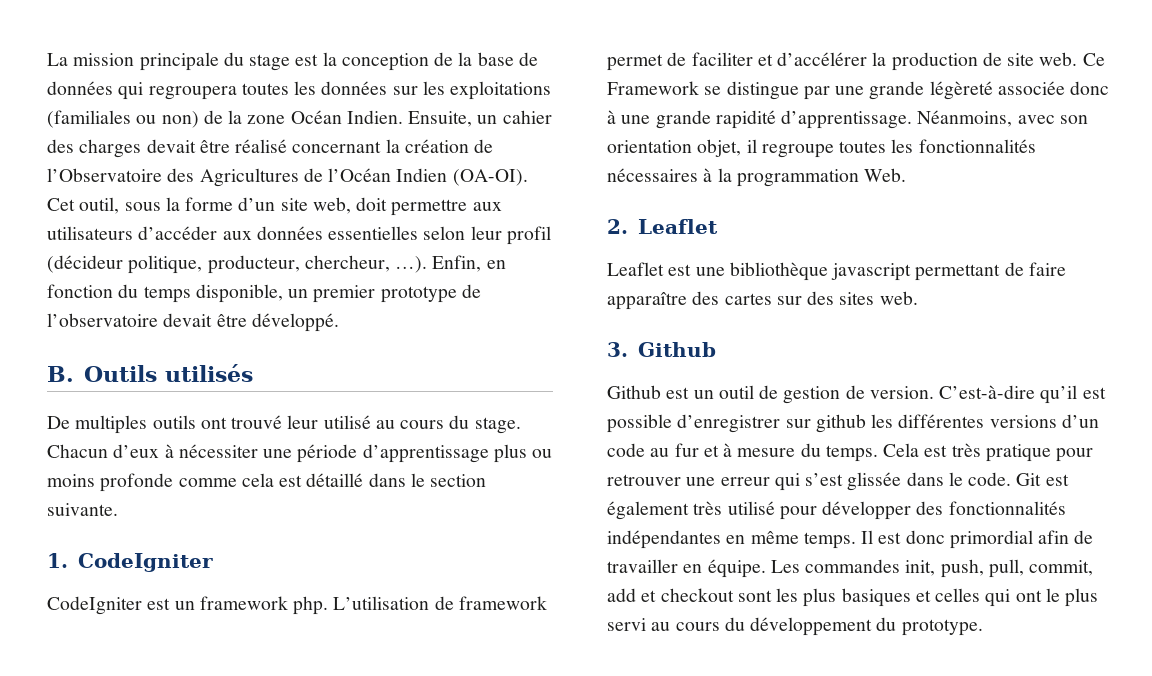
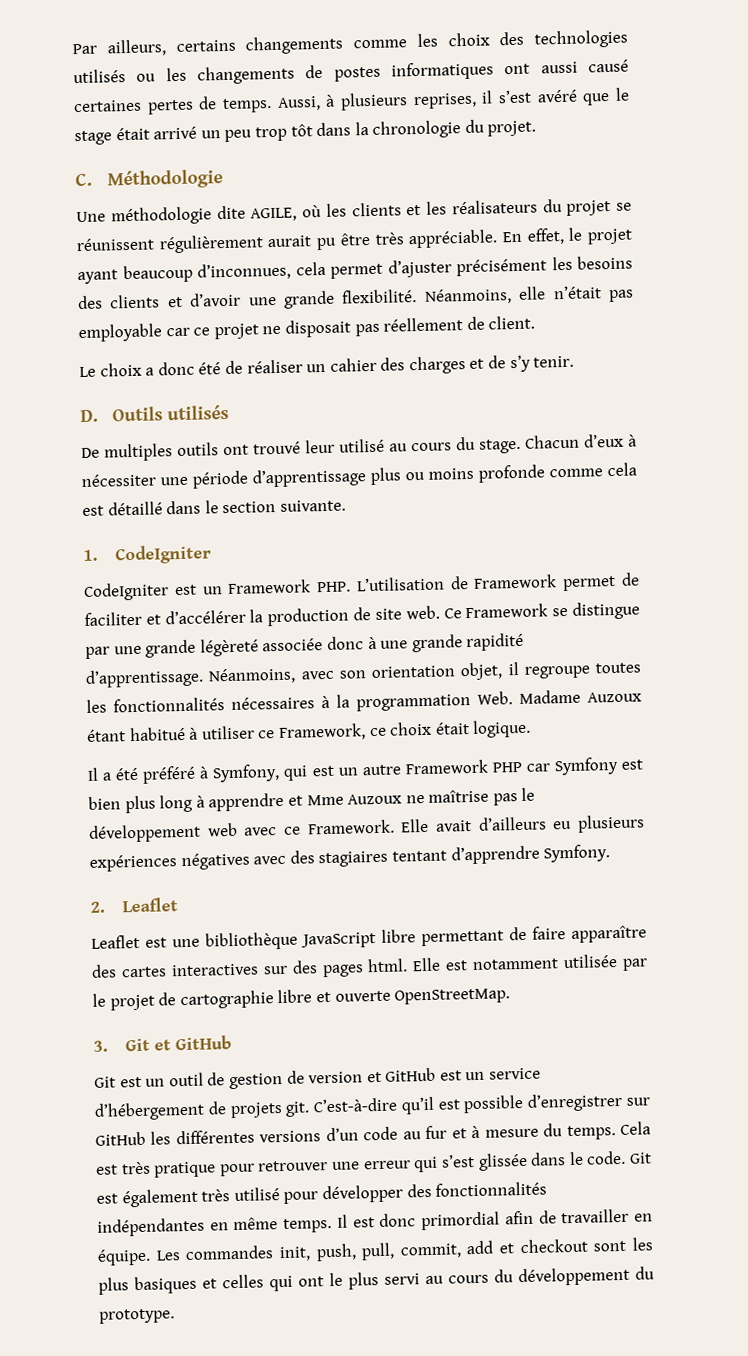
- La mission principale du stage est la conception de la base de données qui regroupera toutes les données sur les exploitations (familiales ou non) de la zone Océan Indien. Ensuite, un cahier des charges devait être réalisé concernant la création de l’Observatoire des Agricultures de l’Océan Indien (OA-OI). Cet outil, sous la forme d’un site web, doit permettre aux utilisateurs d’accéder aux données essentielles selon leur profil (décideur politique, producteur, chercheur, …). Enfin, en fonction du temps disponible, un premier prototype de l’observatoire devait être développé.
- B. Outils utilisés
+ Par ailleurs, certains changements comme les choix des technologies utilisés ou les changements de postes informatiques ont aussi causé certaines pertes de temps. Aussi, à plusieurs reprises, il s’est avéré que le stage était arrivé un peu trop tôt dans la chronologie du projet.
+ C. Méthodologie
+ Une méthodologie dite AGILE, où les clients et les réalisateurs du projet se réunissent régulièrement aurait pu être très appréciable. En effet, le projet ayant beaucoup d’inconnues, cela permet d’ajuster précisément les besoins des clients et d’avoir une grande flexibilité. Néanmoins, elle n’était pas employable car ce projet ne disposait pas réellement de client.
+ Le choix a donc été de réaliser un cahier des charges et de s’y tenir.
+ D. Outils utilisés
- CodeIgniter est un framework php. L’utilisation de framework permet de faciliter et d’accélérer la production de site web.
+ CodeIgniter est un Framework PHP. L’utilisation de Framework permet de faciliter et d’accélérer la production de site web.
- Néanmoins, avec son orientation objet, il regroupe toutes les fonctionnalités nécessaires à la programmation Web.
+ Néanmoins, avec son orientation objet, il regroupe toutes les fonctionnalités nécessaires à la programmation Web. Madame Auzoux étant habitué à utiliser ce Framework, ce choix était logique.
+ Il a été préféré à Symfony, qui est un autre Framework PHP car Symfony est bien plus long à apprendre et Mme Auzoux ne maîtrise pas le développement web avec ce Framework. Elle avait d’ailleurs eu plusieurs expériences négatives avec des stagiaires tentant d’apprendre Symfony.
- Leaflet est une bibliothèque javascript permettant de faire apparaître des cartes sur des sites web.
- 3. Github
- Github est un outil de gestion de version.
+ Leaflet est une bibliothèque JavaScript libre permettant de faire apparaître des cartes interactives sur des pages html. Elle est notamment utilisée par le projet de cartographie libre et ouverte OpenStreetMap.
+ 3. Git et GitHub
+ Git est un outil de gestion de version et GitHub est un service d’hébergement de projets git.
- C’est-à-dire qu’il est possible d’enregistrer sur github les différentes versions d’un code au fur et à mesure du temps.
+ C’est-à-dire qu’il est possible d’enregistrer sur GitHub les différentes versions d’un code au fur et à mesure du temps.

